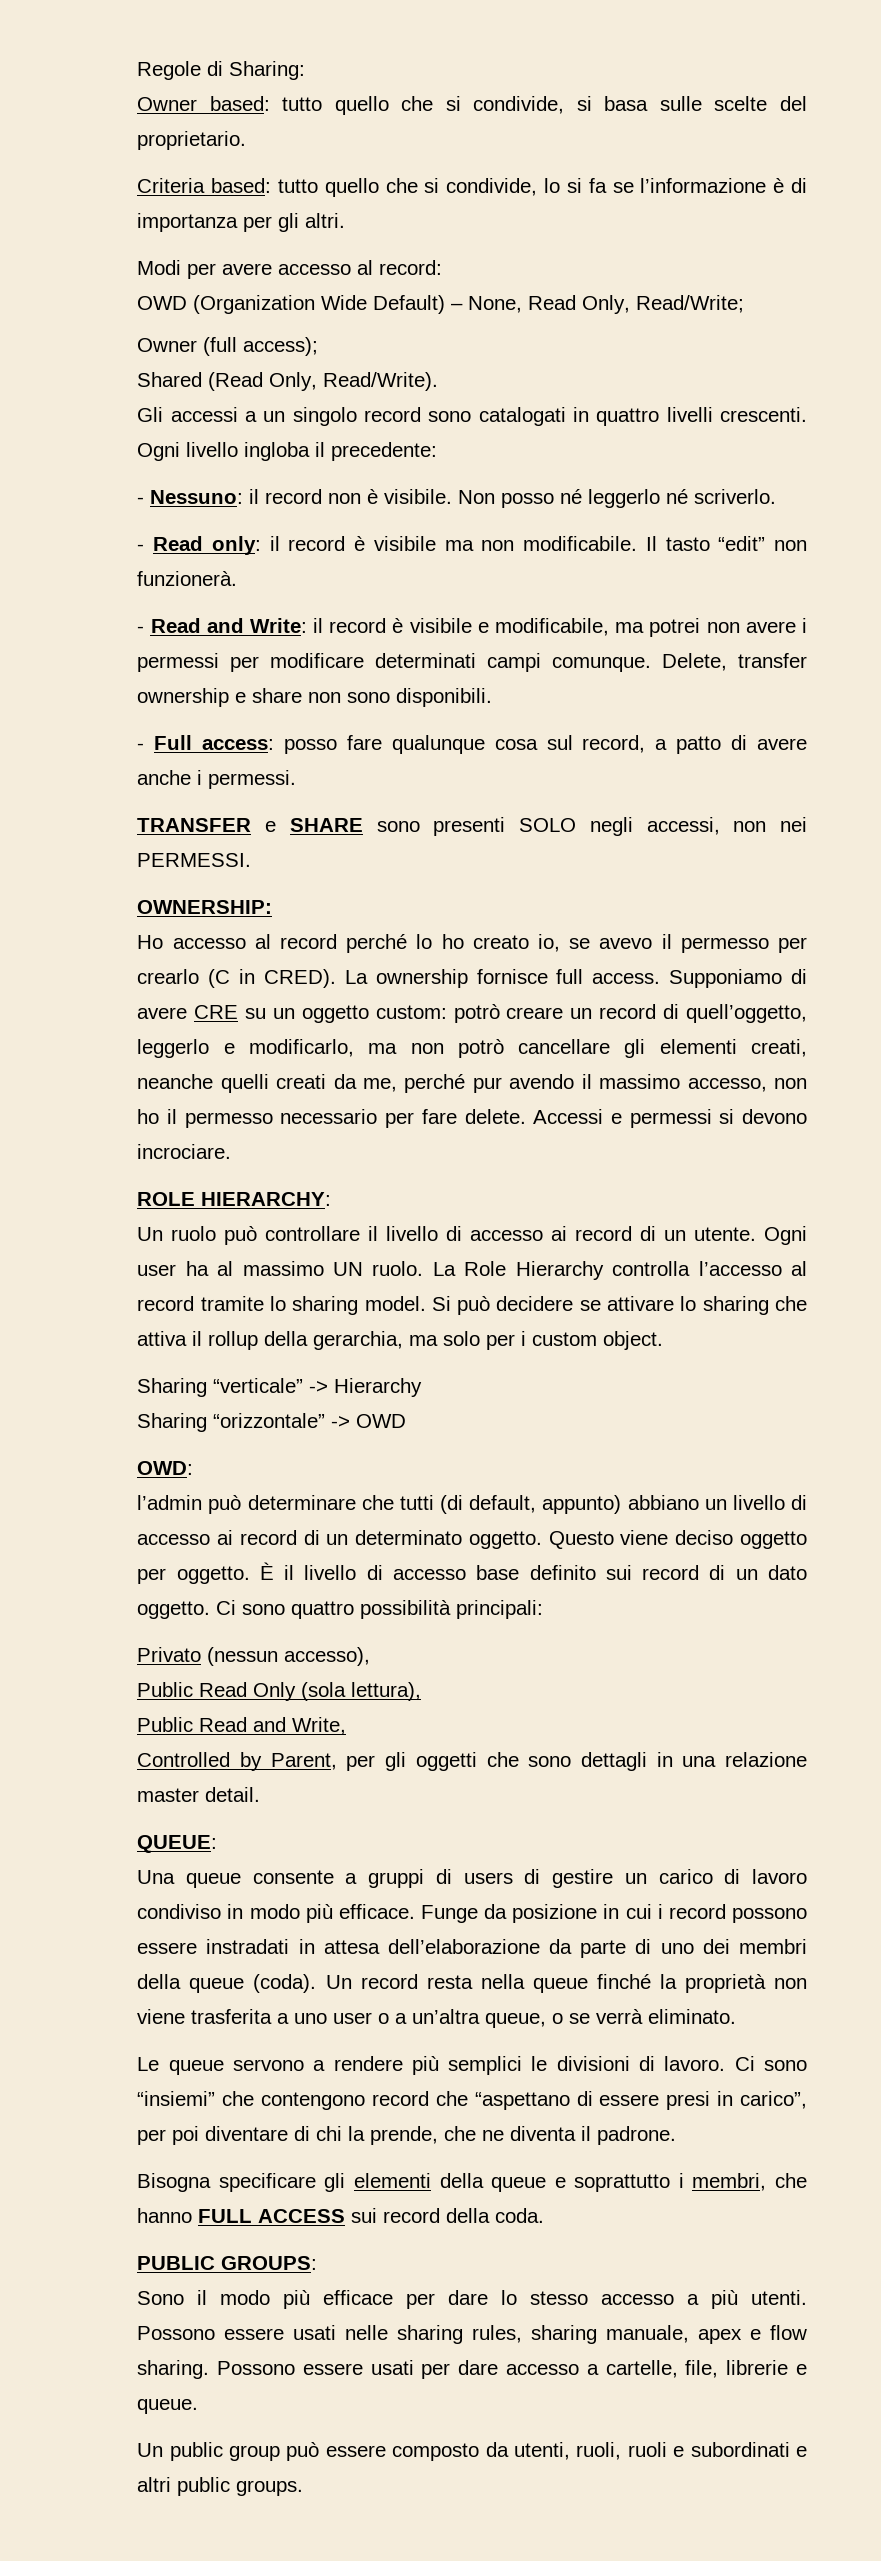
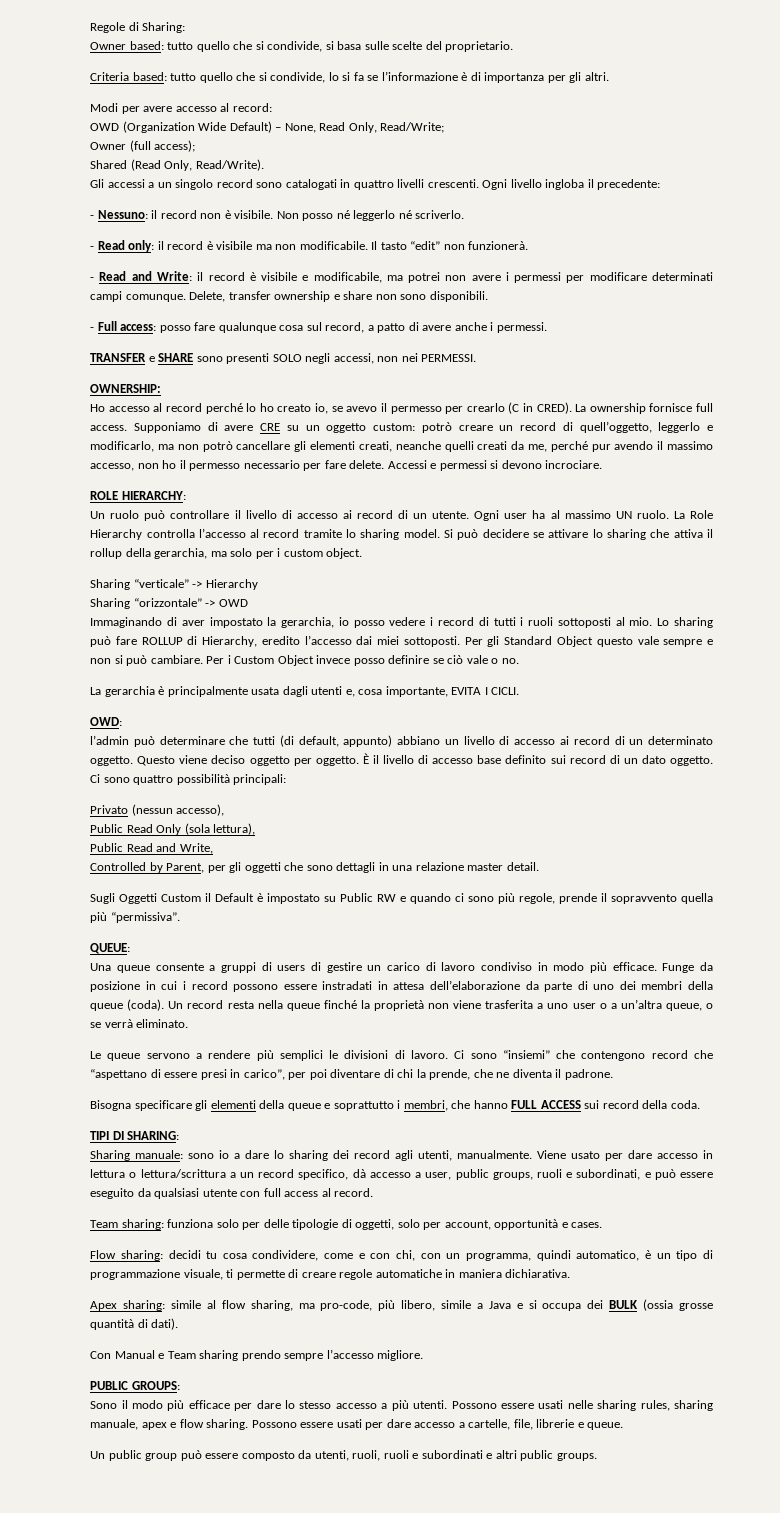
+ Immaginando di aver impostato la gerarchia, io posso vedere i record di tutti i ruoli sottoposti al mio. Lo sharing può fare ROLLUP di Hierarchy, eredito l’accesso dai miei sottoposti. Per gli Standard Object questo vale sempre e non si può cambiare. Per i Custom Object invece posso definire se ciò vale o no.
+ La gerarchia è principalmente usata dagli utenti e, cosa importante, EVITA I CICLI.
+ Sugli Oggetti Custom il Default è impostato su Public RW e quando ci sono più regole, prende il sopravvento quella più “permissiva”.
+ TIPI DI SHARING:
+ Sharing manuale: sono io a dare lo sharing dei record agli utenti, manualmente. Viene usato per dare accesso in lettura o lettura/scrittura a un record specifico, dà accesso a user, public groups, ruoli e subordinati, e può essere eseguito da qualsiasi utente con full access al record.
+ Team sharing: funziona solo per delle tipologie di oggetti, solo per account, opportunità e cases.
+ Flow sharing: decidi tu cosa condividere, come e con chi, con un programma, quindi automatico, è un tipo di programmazione visuale, ti permette di creare regole automatiche in maniera dichiarativa.
+ Apex sharing: simile al flow sharing, ma pro-code, più libero, simile a Java e si occupa dei BULK (ossia grosse quantità di dati).
+ Con Manual e Team sharing prendo sempre l’accesso migliore.

